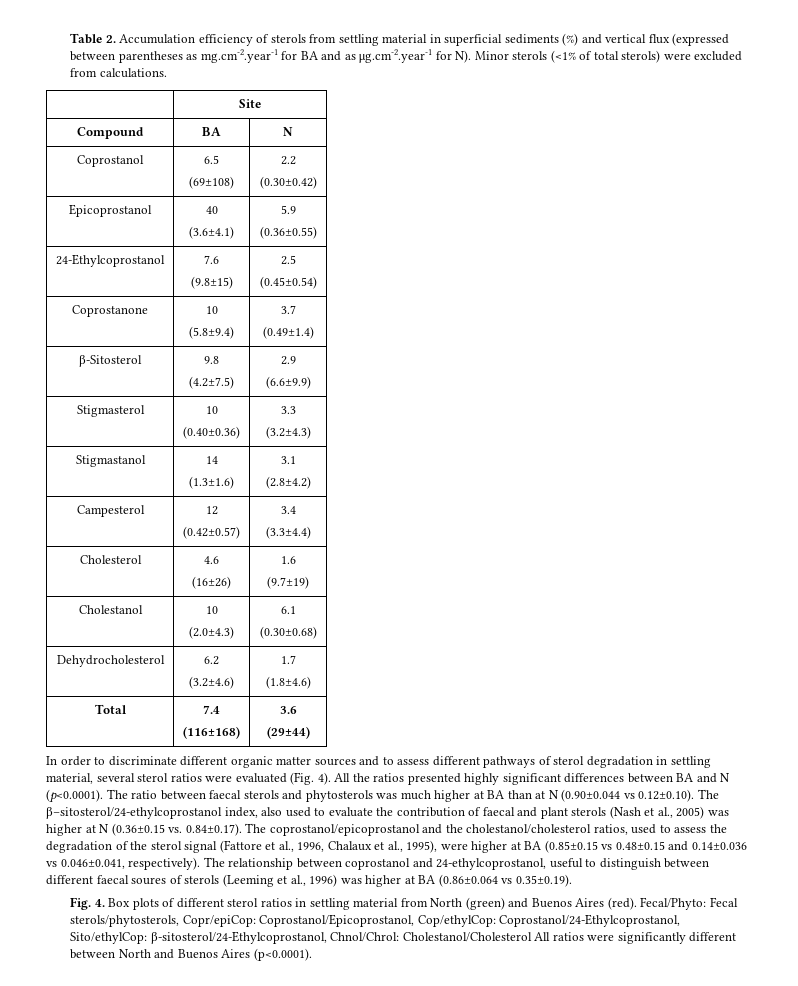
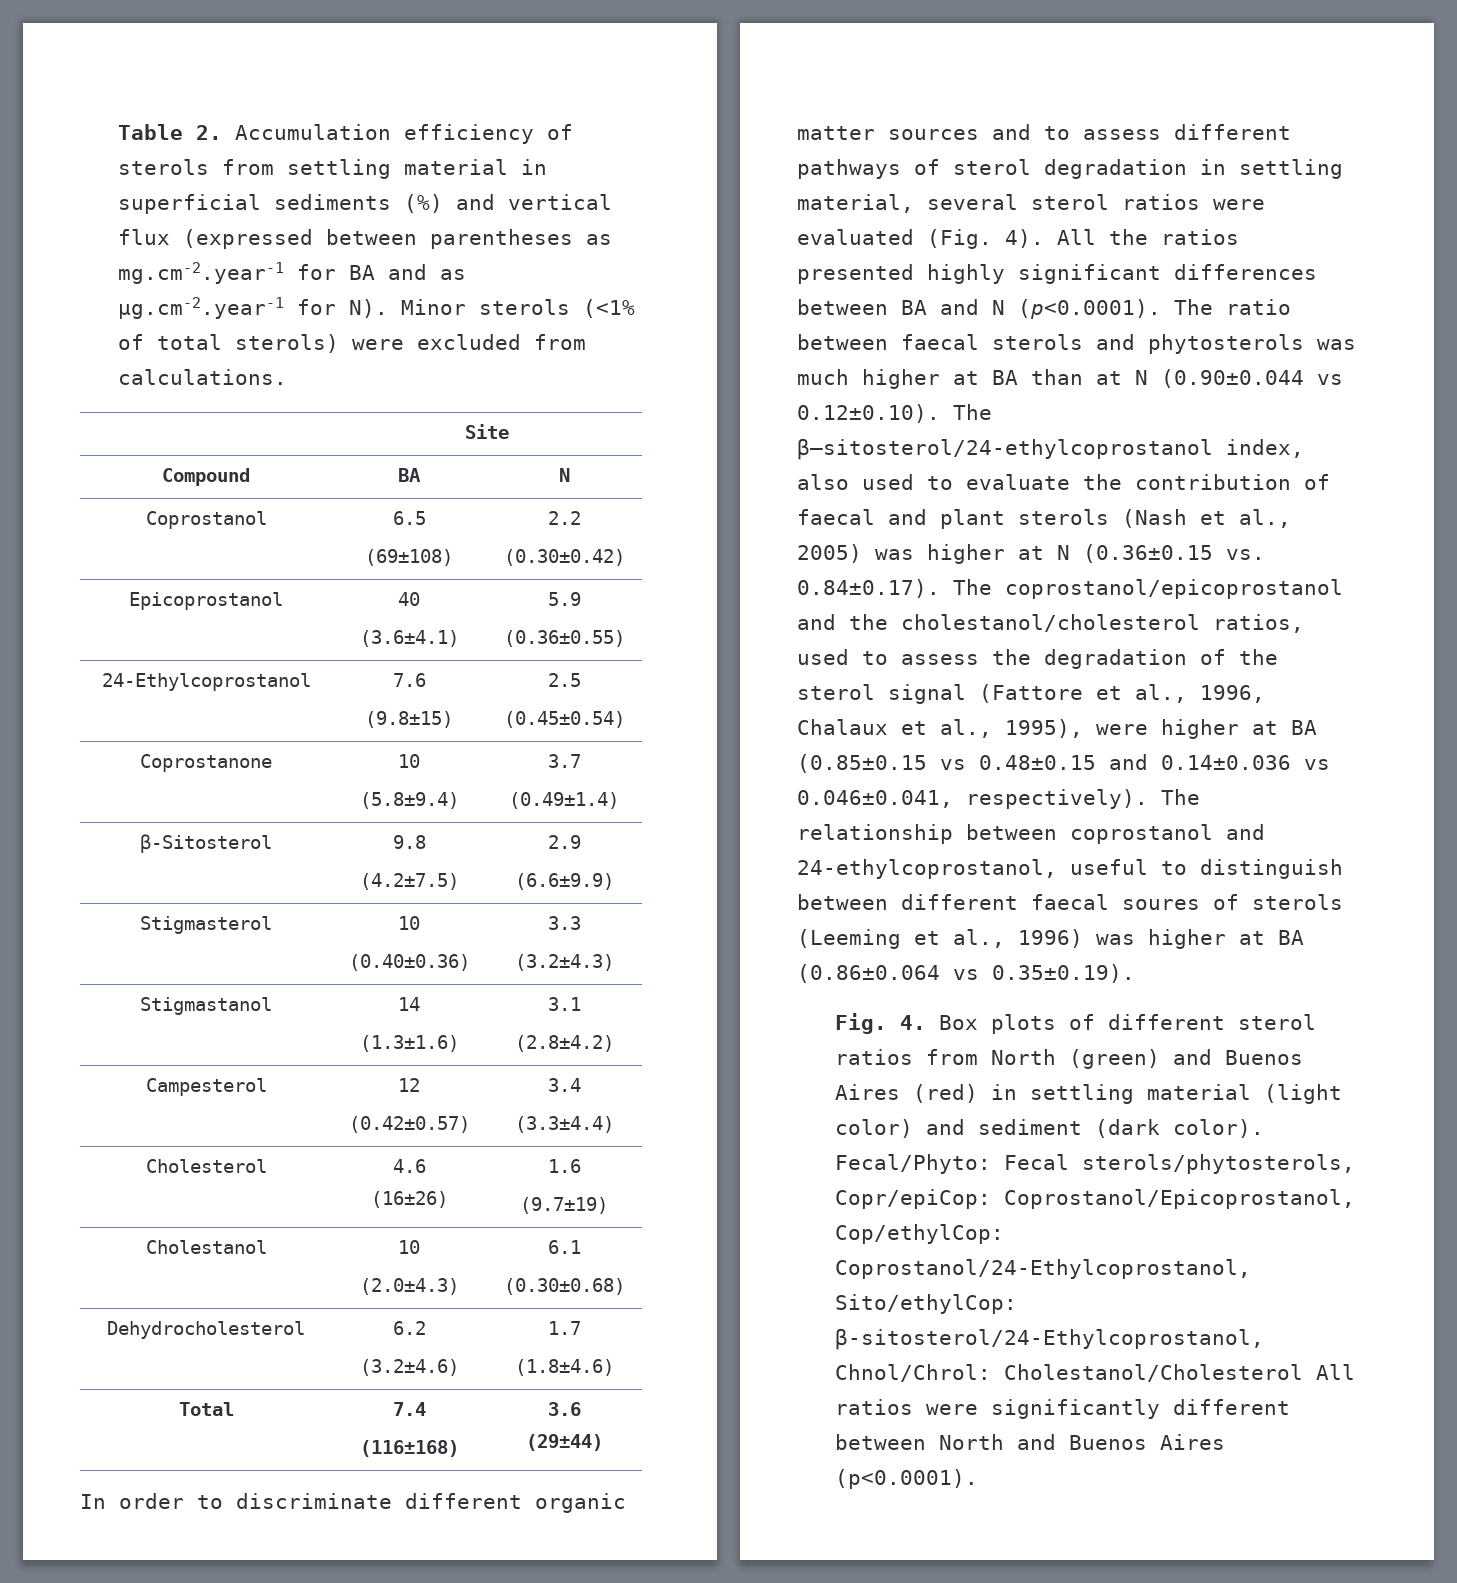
- Fig. 4. Box plots of different sterol ratios in settling material from North (green) and Buenos Aires (red).
+ Fig. 4. Box plots of different sterol ratios from North (green) and Buenos Aires (red) in settling material (light color) and sediment (dark color).

